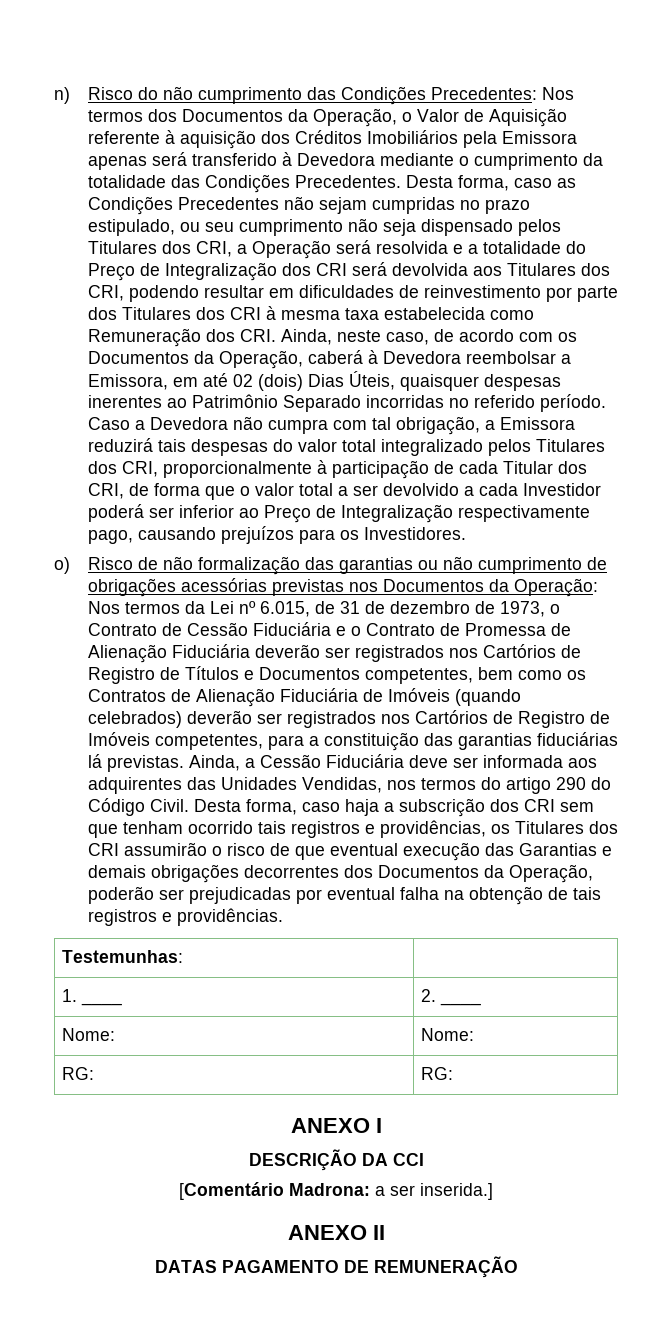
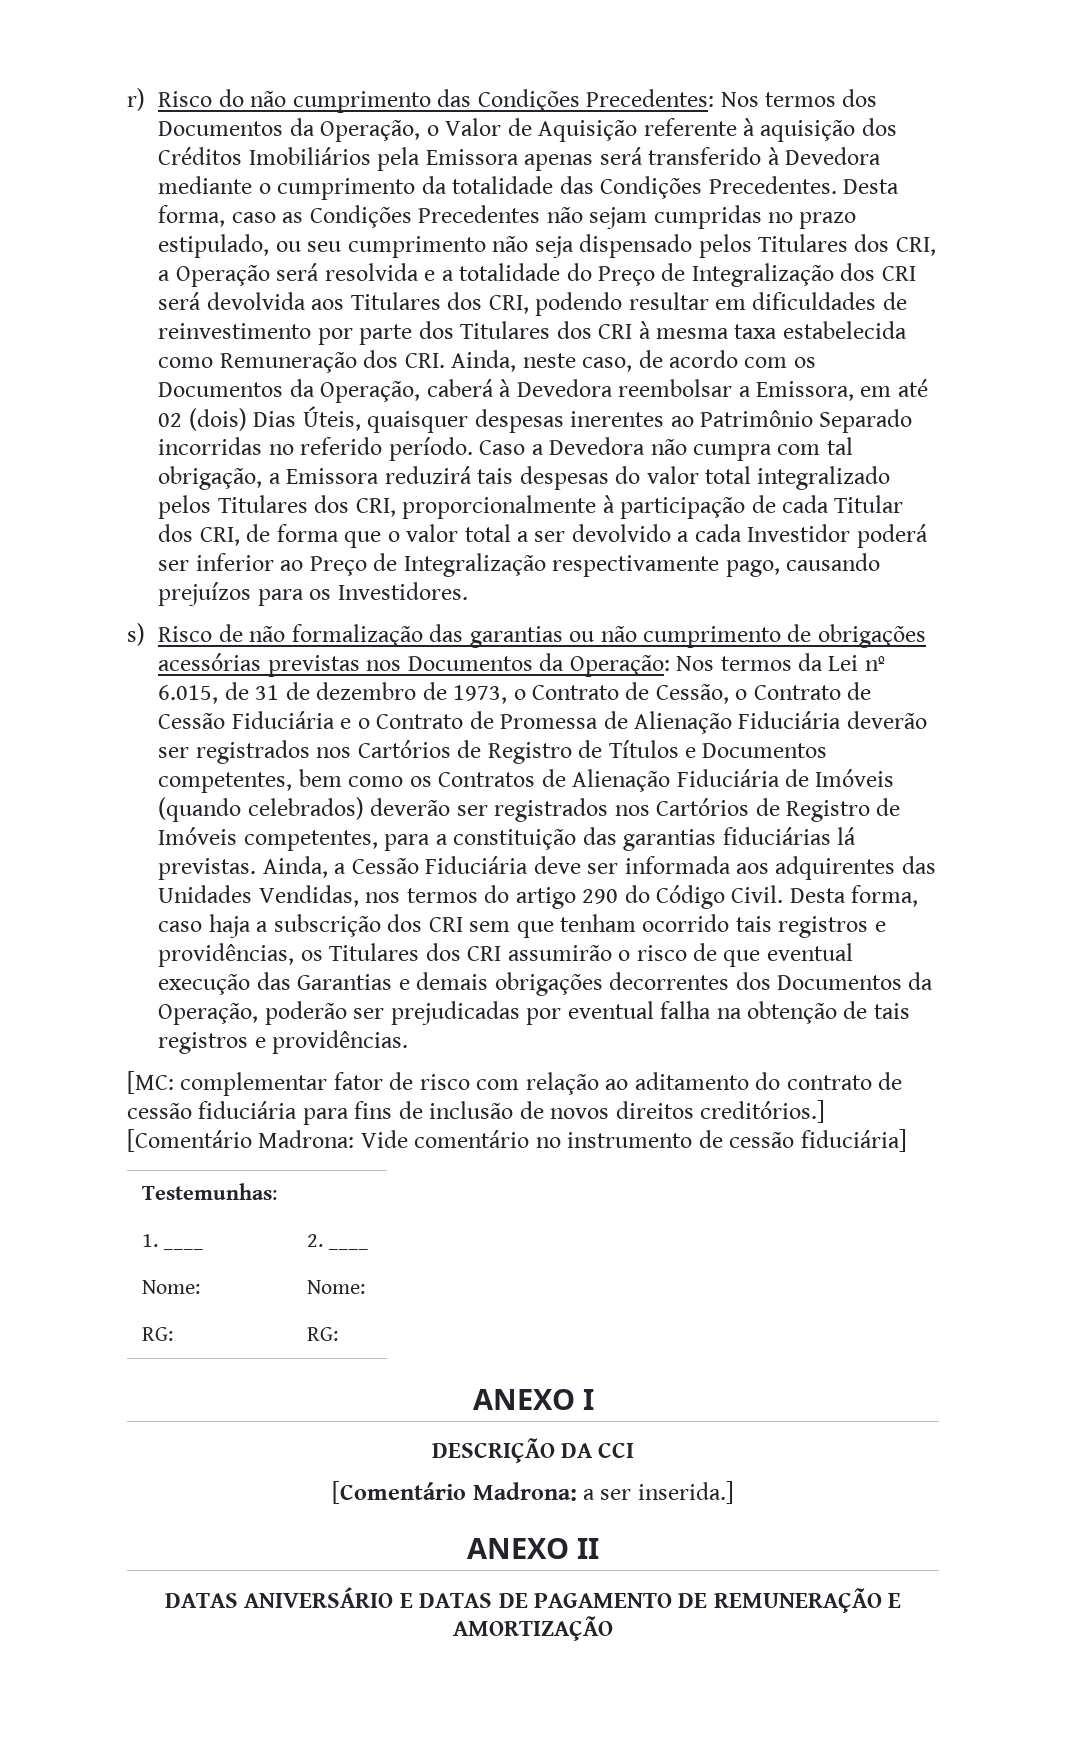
- n) Risco do não cumprimento das Condições Precedentes: Nos termos dos Documentos da Operação, o Valor de Aquisição referente à aquisição dos Créditos Imobiliários pela Emissora apenas será transferido à Devedora mediante o cumprimento da totalidade das Condições Precedentes.
+ r) Risco do não cumprimento das Condições Precedentes: Nos termos dos Documentos da Operação, o Valor de Aquisição referente à aquisição dos Créditos Imobiliários pela Emissora apenas será transferido à Devedora mediante o cumprimento da totalidade das Condições Precedentes.
- o) Risco de não formalização das garantias ou não cumprimento de obrigações acessórias previstas nos Documentos da Operação:
+ s) Risco de não formalização das garantias ou não cumprimento de obrigações acessórias previstas nos Documentos da Operação:
- Nos termos da Lei nº 6.015, de 31 de dezembro de 1973, o Contrato de Cessão Fiduciária e o Contrato de Promessa de Alienação Fiduciária deverão ser registrados nos Cartórios de Registro de Títulos e Documentos competentes, bem como os Contratos de Alienação Fiduciária de Imóveis (quando celebrados) deverão ser registrados nos Cartórios de Registro de Imóveis competentes, para a constituição das garantias fiduciárias lá previstas.
+ Nos termos da Lei nº 6.015, de 31 de dezembro de 1973, o Contrato de Cessão, o Contrato de Cessão Fiduciária e o Contrato de Promessa de Alienação Fiduciária deverão ser registrados nos Cartórios de Registro de Títulos e Documentos competentes, bem como os Contratos de Alienação Fiduciária de Imóveis (quando celebrados) deverão ser registrados nos Cartórios de Registro de Imóveis competentes, para a constituição das garantias fiduciárias lá previstas.
+ [MC: complementar fator de risco com relação ao aditamento do contrato de cessão fiduciária para fins de inclusão de novos direitos creditórios.] [Comentário Madrona: Vide comentário no instrumento de cessão fiduciária]
- DATAS PAGAMENTO DE REMUNERAÇÃO
+ DATAS ANIVERSÁRIO E DATAS DE PAGAMENTO DE REMUNERAÇÃO E AMORTIZAÇÃO

